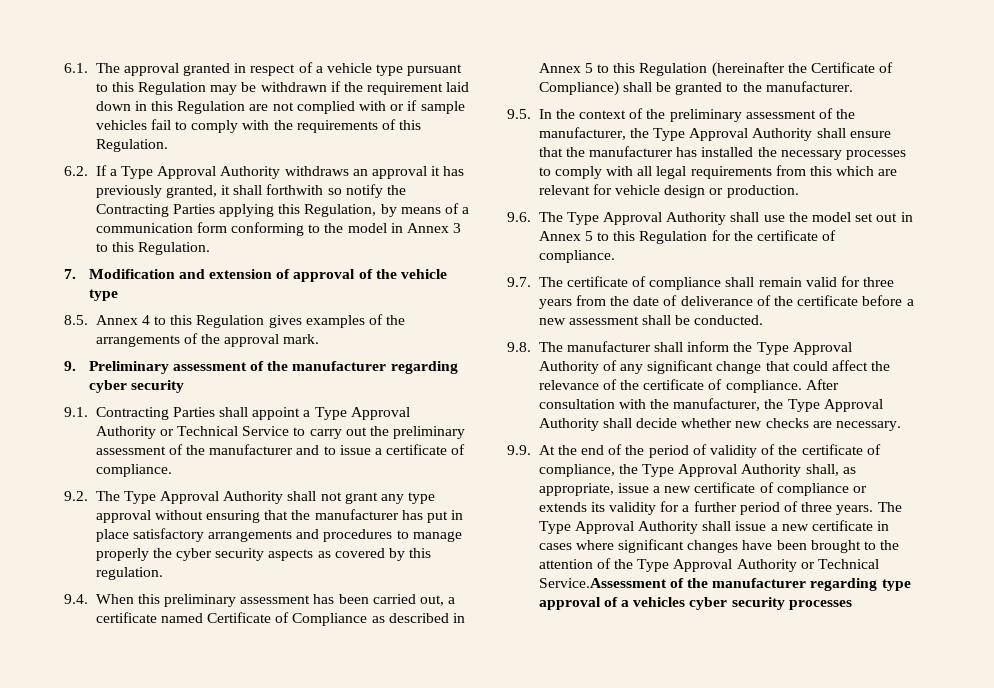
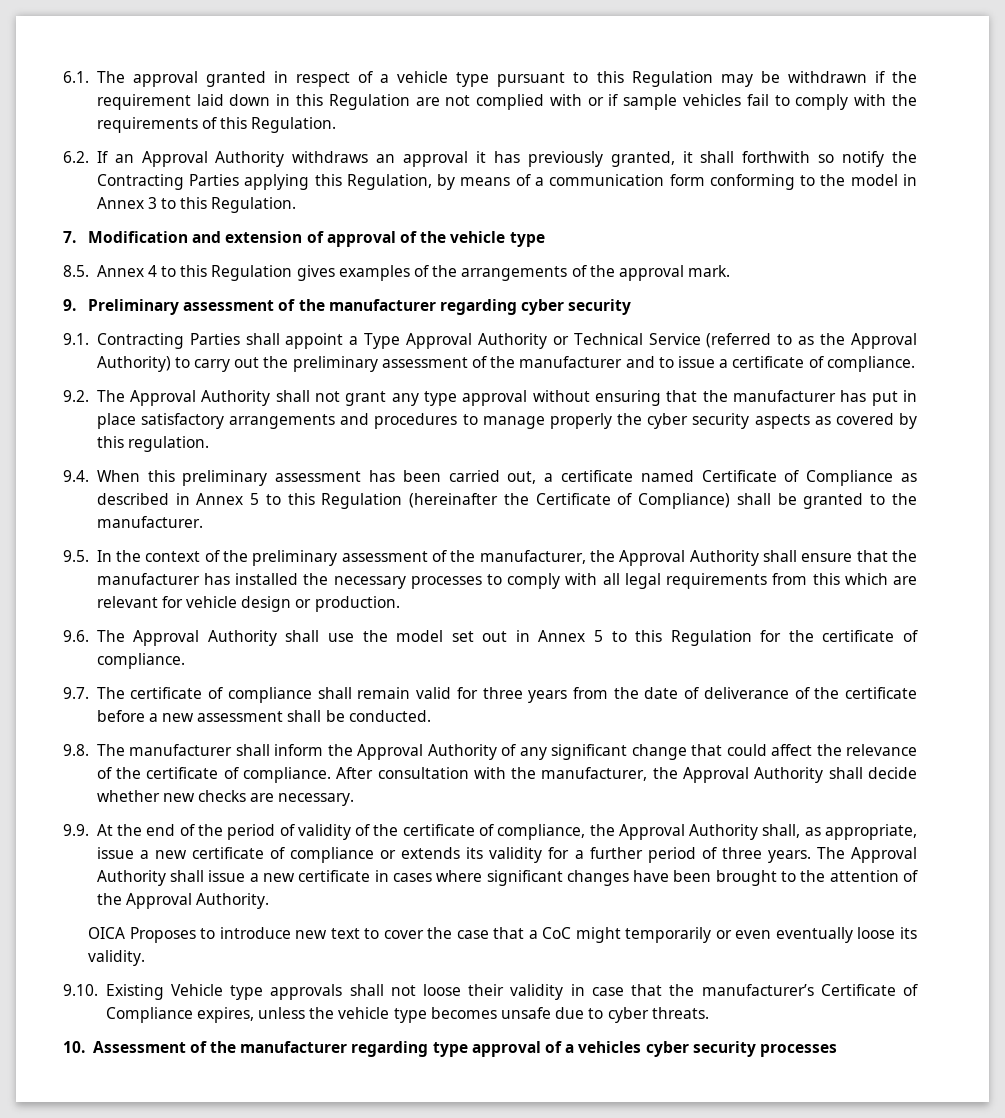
- 6.2. If a Type Approval Authority withdraws an approval it has previously granted, it shall forthwith so notify the Contracting Parties applying this Regulation, by means of a communication form conforming to the model in Annex 3 to this Regulation.
+ 6.2. If an Approval Authority withdraws an approval it has previously granted, it shall forthwith so notify the Contracting Parties applying this Regulation, by means of a communication form conforming to the model in Annex 3 to this Regulation.
- 9.1. Contracting Parties shall appoint a Type Approval Authority or Technical Service to carry out the preliminary assessment of the manufacturer and to issue a certificate of compliance.
+ 9.1. Contracting Parties shall appoint a Type Approval Authority or Technical Service (referred to as the Approval Authority) to carry out the preliminary assessment of the manufacturer and to issue a certificate of compliance.
- 9.2. The Type Approval Authority shall not grant any type approval without ensuring that the manufacturer has put in place satisfactory arrangements and procedures to manage properly the cyber security aspects as covered by this regulation.
+ 9.2. The Approval Authority shall not grant any type approval without ensuring that the manufacturer has put in place satisfactory arrangements and procedures to manage properly the cyber security aspects as covered by this regulation.
- 9.5. In the context of the preliminary assessment of the manufacturer, the Type Approval Authority shall ensure that the manufacturer has installed the necessary processes to comply with all legal requirements from this which are relevant for vehicle design or production.
+ 9.5. In the context of the preliminary assessment of the manufacturer, the Approval Authority shall ensure that the manufacturer has installed the necessary processes to comply with all legal requirements from this which are relevant for vehicle design or production.
- 9.6. The Type Approval Authority shall use the model set out in Annex 5 to this Regulation for the certificate of compliance.
+ 9.6. The Approval Authority shall use the model set out in Annex 5 to this Regulation for the certificate of compliance.
- 9.8. The manufacturer shall inform the Type Approval Authority of any significant change that could affect the relevance of the certificate of compliance.
+ 9.8. The manufacturer shall inform the Approval Authority of any significant change that could affect the relevance of the certificate of compliance.
- After consultation with the manufacturer, the Type Approval Authority shall decide whether new checks are necessary.
+ After consultation with the manufacturer, the Approval Authority shall decide whether new checks are necessary.
- 9.9. At the end of the period of validity of the certificate of compliance, the Type Approval Authority shall, as appropriate, issue a new certificate of compliance or extends its validity for a further period of three years.
+ 9.9. At the end of the period of validity of the certificate of compliance, the Approval Authority shall, as appropriate, issue a new certificate of compliance or extends its validity for a further period of three years.
- The Type Approval Authority shall issue a new certificate in cases where significant changes have been brought to the attention of the Type Approval Authority or Technical Service.Assessment of the manufacturer regarding type approval of a vehicles cyber security processes
+ The Approval Authority shall issue a new certificate in cases where significant changes have been brought to the attention of the Approval Authority.
+ OICA Proposes to introduce new text to cover the case that a CoC might temporarily or even eventually loose its validity.
+ 9.10. Existing Vehicle type approvals shall not loose their validity in case that the manufacturer’s Certificate of Compliance expires, unless the vehicle type becomes unsafe due to cyber threats.
+ 10. Assessment of the manufacturer regarding type approval of a vehicles cyber security processes

